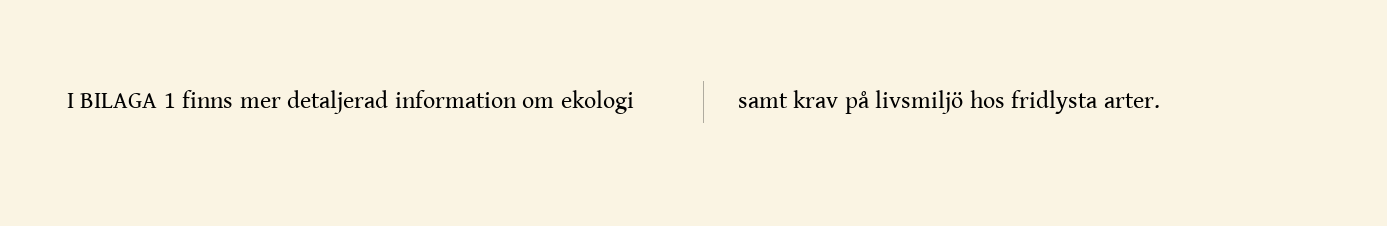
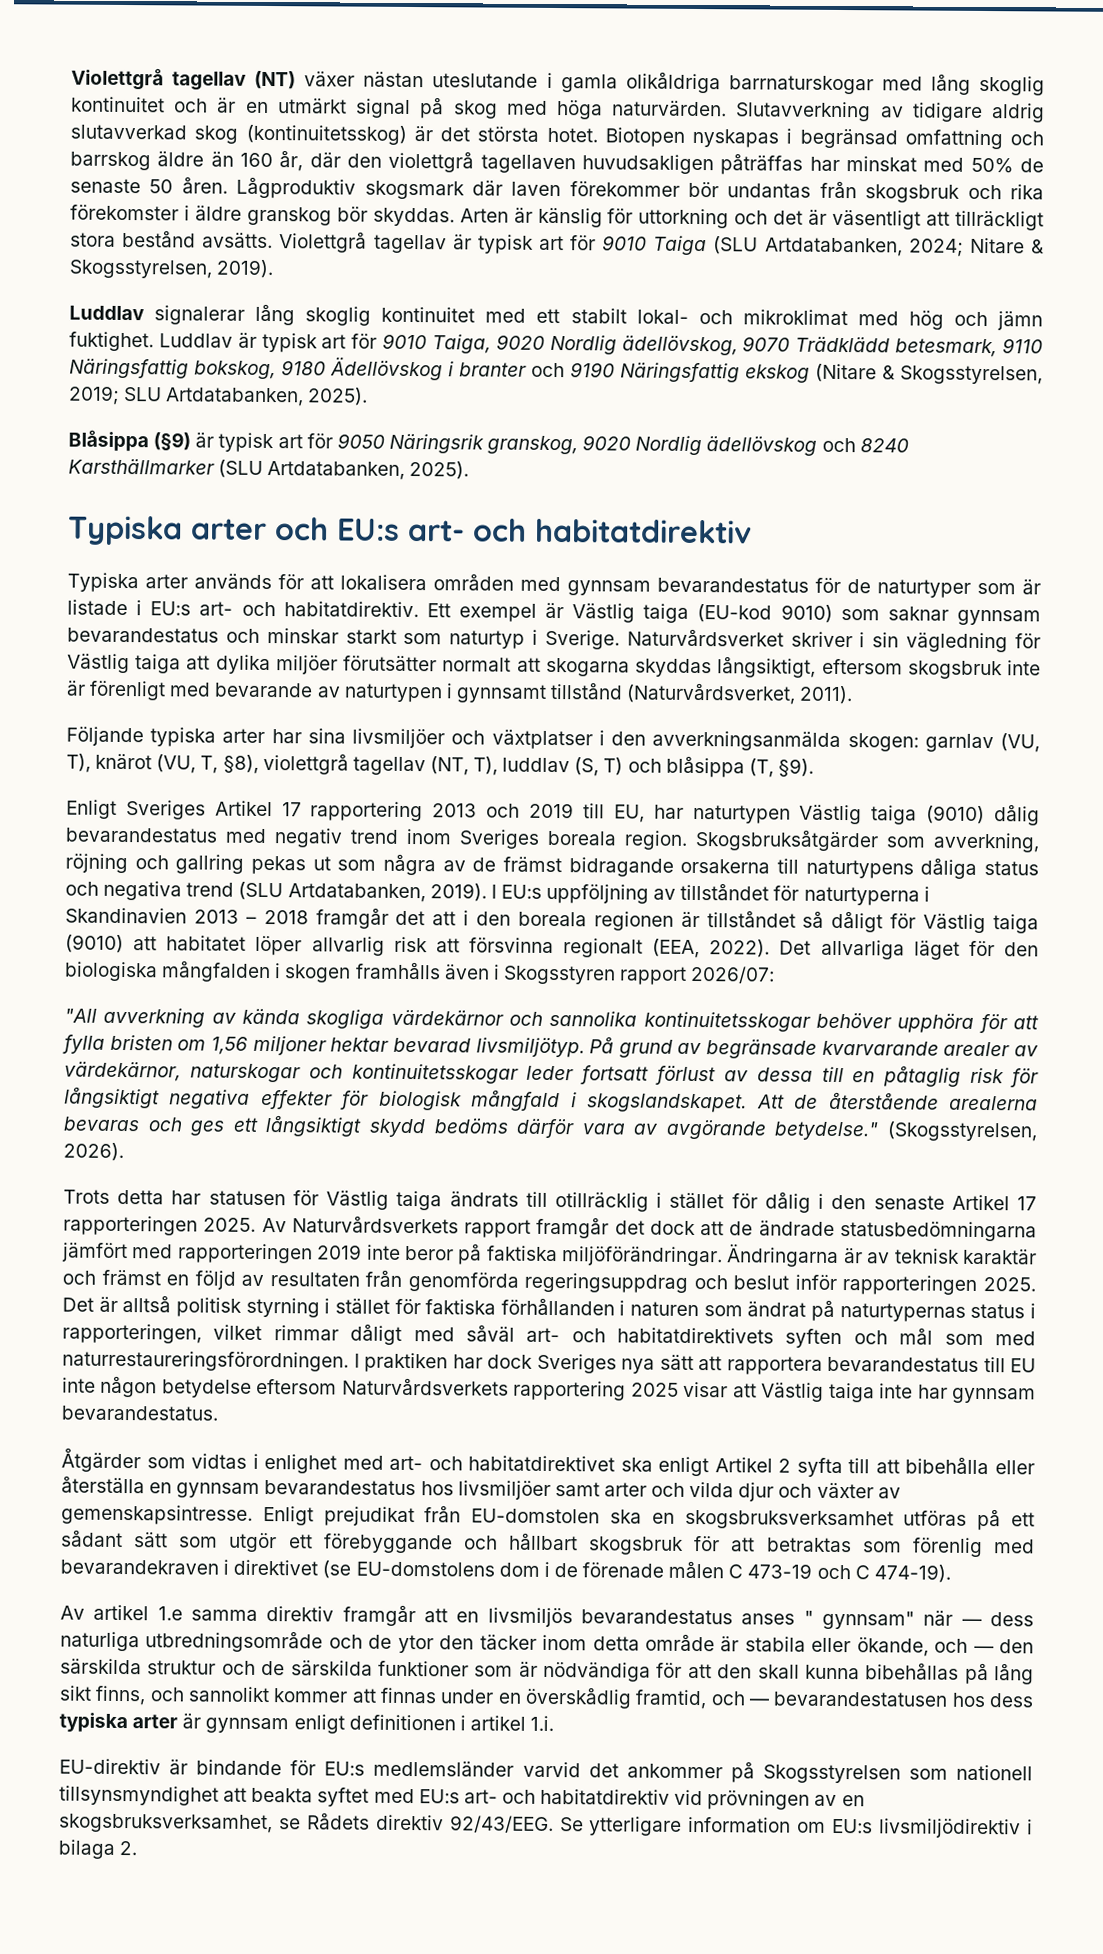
- I BILAGA 1 finns mer detaljerad information om ekologi samt krav på livsmiljö hos fridlysta arter.
+ Violettgrå tagellav (NT) växer nästan uteslutande i gamla olikåldriga barrnaturskogar med lång skoglig kontinuitet och är en utmärkt signal på skog med höga naturvärden. Slutavverkning av tidigare aldrig slutavverkad skog (kontinuitetsskog) är det största hotet. Biotopen nyskapas i begränsad omfattning och barrskog äldre än 160 år, där den violettgrå tagellaven huvudsakligen påträffas har minskat med 50% de senaste 50 åren. Lågproduktiv skogsmark där laven förekommer bör undantas från skogsbruk och rika förekomster i äldre granskog bör skyddas. Arten är känslig för uttorkning och det är väsentligt att tillräckligt stora bestånd avsätts. Violettgrå tagellav är typisk art för 9010 Taiga (SLU Artdatabanken, 2024; Nitare & Skogsstyrelsen, 2019).
+ Luddlav signalerar lång skoglig kontinuitet med ett stabilt lokal- och mikroklimat med hög och jämn fuktighet. Luddlav är typisk art för 9010 Taiga, 9020 Nordlig ädellövskog, 9070 Trädklädd betesmark, 9110 Näringsfattig bokskog, 9180 Ädellövskog i branter och 9190 Näringsfattig ekskog (Nitare & Skogsstyrelsen, 2019; SLU Artdatabanken, 2025).
+ Blåsippa (§9) är typisk art för 9050 Näringsrik granskog, 9020 Nordlig ädellövskog och 8240 Karsthällmarker (SLU Artdatabanken, 2025).
+ Typiska arter och EU:s art- och habitatdirektiv
+ Typiska arter används för att lokalisera områden med gynnsam bevarandestatus för de naturtyper som är listade i EU:s art- och habitatdirektiv. Ett exempel är Västlig taiga (EU-kod 9010) som saknar gynnsam bevarandestatus och minskar starkt som naturtyp i Sverige. Naturvårdsverket skriver i sin vägledning för Västlig taiga att dylika miljöer förutsätter normalt att skogarna skyddas långsiktigt, eftersom skogsbruk inte är förenligt med bevarande av naturtypen i gynnsamt tillstånd (Naturvårdsverket, 2011).
+ Följande typiska arter har sina livsmiljöer och växtplatser i den avverkningsanmälda skogen: garnlav (VU, T), knärot (VU, T, §8), violettgrå tagellav (NT, T), luddlav (S, T) och blåsippa (T, §9).
+ Enligt Sveriges Artikel 17 rapportering 2013 och 2019 till EU, har naturtypen Västlig taiga (9010) dålig bevarandestatus med negativ trend inom Sveriges boreala region. Skogsbruksåtgärder som avverkning, röjning och gallring pekas ut som några av de främst bidragande orsakerna till naturtypens dåliga status och negativa trend (SLU Artdatabanken, 2019). I EU:s uppföljning av tillståndet för naturtyperna i Skandinavien 2013 – 2018 framgår det att i den boreala regionen är tillståndet så dåligt för Västlig taiga (9010) att habitatet löper allvarlig risk att försvinna regionalt (EEA, 2022). Det allvarliga läget för den biologiska mångfalden i skogen framhålls även i Skogsstyren rapport 2026/07:
+ "All avverkning av kända skogliga värdekärnor och sannolika kontinuitetsskogar behöver upphöra för att fylla bristen om 1,56 miljoner hektar bevarad livsmiljötyp. På grund av begränsade kvarvarande arealer av värdekärnor, naturskogar och kontinuitetsskogar leder fortsatt förlust av dessa till en påtaglig risk för långsiktigt negativa effekter för biologisk mångfald i skogslandskapet. Att de återstående arealerna bevaras och ges ett långsiktigt skydd bedöms därför vara av avgörande betydelse." (Skogsstyrelsen, 2026).
+ Trots detta har statusen för Västlig taiga ändrats till otillräcklig i stället för dålig i den senaste Artikel 17 rapporteringen 2025. Av Naturvårdsverkets rapport framgår det dock att de ändrade statusbedömningarna jämfört med rapporteringen 2019 inte beror på faktiska miljöförändringar. Ändringarna är av teknisk karaktär och främst en följd av resultaten från genomförda regeringsuppdrag och beslut inför rapporteringen 2025. Det är alltså politisk styrning i stället för faktiska förhållanden i naturen som ändrat på naturtypernas status i rapporteringen, vilket rimmar dåligt med såväl art- och habitatdirektivets syften och mål som med naturrestaureringsförordningen. I praktiken har dock Sveriges nya sätt att rapportera bevarandestatus till EU inte någon betydelse eftersom Naturvårdsverkets rapportering 2025 visar att Västlig taiga inte har gynnsam bevarandestatus.
+ Åtgärder som vidtas i enlighet med art- och habitatdirektivet ska enligt Artikel 2 syfta till att bibehålla eller återställa en gynnsam bevarandestatus hos livsmiljöer samt arter och vilda djur och växter av gemenskapsintresse. Enligt prejudikat från EU-domstolen ska en skogsbruksverksamhet utföras på ett sådant sätt som utgör ett förebyggande och hållbart skogsbruk för att betraktas som förenlig med bevarandekraven i direktivet (se EU-domstolens dom i de förenade målen C 473-19 och C 474-19).
+ Av artikel 1.e samma direktiv framgår att en livsmiljös bevarandestatus anses " gynnsam" när — dess naturliga utbredningsområde och de ytor den täcker inom detta område är stabila eller ökande, och — den särskilda struktur och de särskilda funktioner som är nödvändiga för att den skall kunna bibehållas på lång sikt finns, och sannolikt kommer att finnas under en överskådlig framtid, och — bevarandestatusen hos dess typiska arter är gynnsam enligt definitionen i artikel 1.i.
+ EU-direktiv är bindande för EU:s medlemsländer varvid det ankommer på Skogsstyrelsen som nationell tillsynsmyndighet att beakta syftet med EU:s art- och habitatdirektiv vid prövningen av en skogsbruksverksamhet, se Rådets direktiv 92/43/EEG. Se ytterligare information om EU:s livsmiljödirektiv i bilaga 2.

